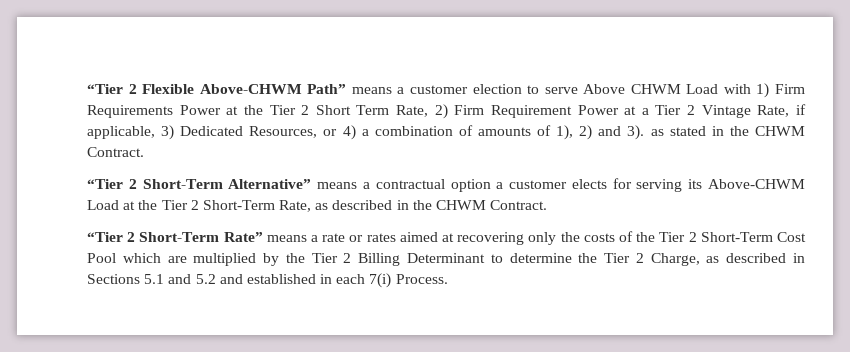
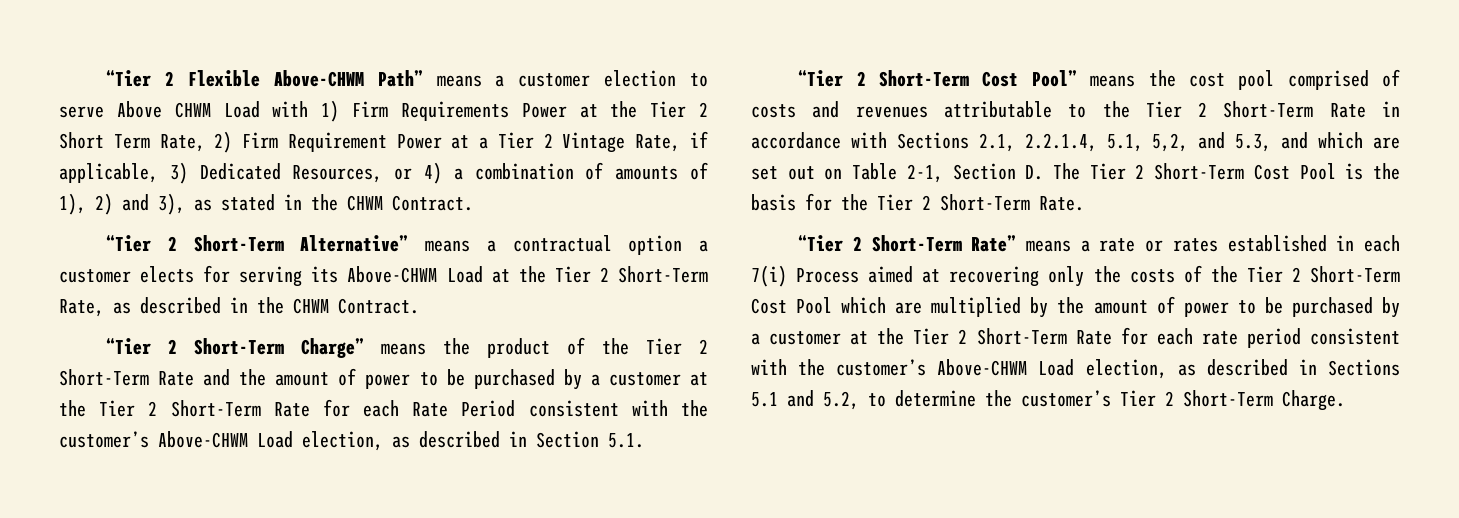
- “Tier 2 Flexible Above-CHWM Path” means a customer election to serve Above CHWM Load with 1) Firm Requirements Power at the Tier 2 Short Term Rate, 2) Firm Requirement Power at a Tier 2 Vintage Rate, if applicable, 3) Dedicated Resources, or 4) a combination of amounts of 1), 2) and 3). as stated in the CHWM Contract.
+ “Tier 2 Flexible Above-CHWM Path” means a customer election to serve Above CHWM Load with 1) Firm Requirements Power at the Tier 2 Short Term Rate, 2) Firm Requirement Power at a Tier 2 Vintage Rate, if applicable, 3) Dedicated Resources, or 4) a combination of amounts of 1), 2) and 3), as stated in the CHWM Contract.
+ “Tier 2 Short-Term Charge” means the product of the Tier 2 Short-Term Rate and the amount of power to be purchased by a customer at the Tier 2 Short-Term Rate for each Rate Period consistent with the customer’s Above-CHWM Load election, as described in Section 5.1.
+ “Tier 2 Short-Term Cost Pool” means the cost pool comprised of costs and revenues attributable to the Tier 2 Short-Term Rate in accordance with Sections 2.1, 2.2.1.4, 5.1, 5,2, and 5.3, and which are set out on Table 2-1, Section D. The Tier 2 Short-Term Cost Pool is the basis for the Tier 2 Short-Term Rate.
- “Tier 2 Short-Term Rate” means a rate or rates aimed at recovering only the costs of the Tier 2 Short-Term Cost Pool which are multiplied by the Tier 2 Billing Determinant to determine the Tier 2 Charge, as described in Sections 5.1 and 5.2 and established in each 7(i) Process.
+ “Tier 2 Short-Term Rate” means a rate or rates established in each 7(i) Process aimed at recovering only the costs of the Tier 2 Short-Term Cost Pool which are multiplied by the amount of power to be purchased by a customer at the Tier 2 Short-Term Rate for each rate period consistent with the customer’s Above-CHWM Load election, as described in Sections 5.1 and 5.2, to determine the customer’s Tier 2 Short-Term Charge.

